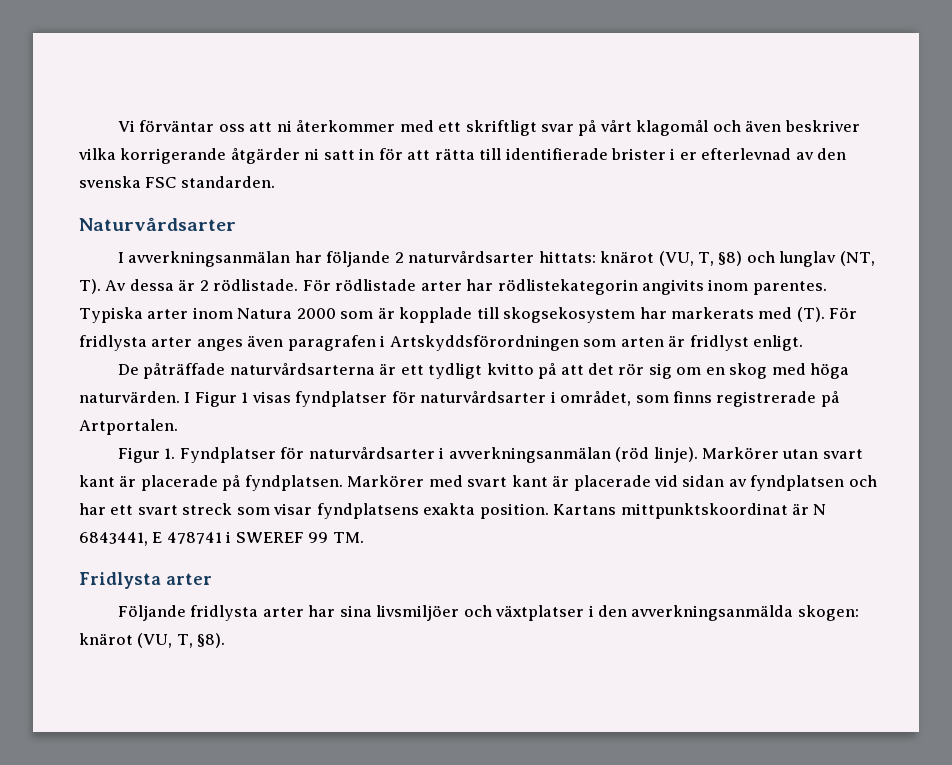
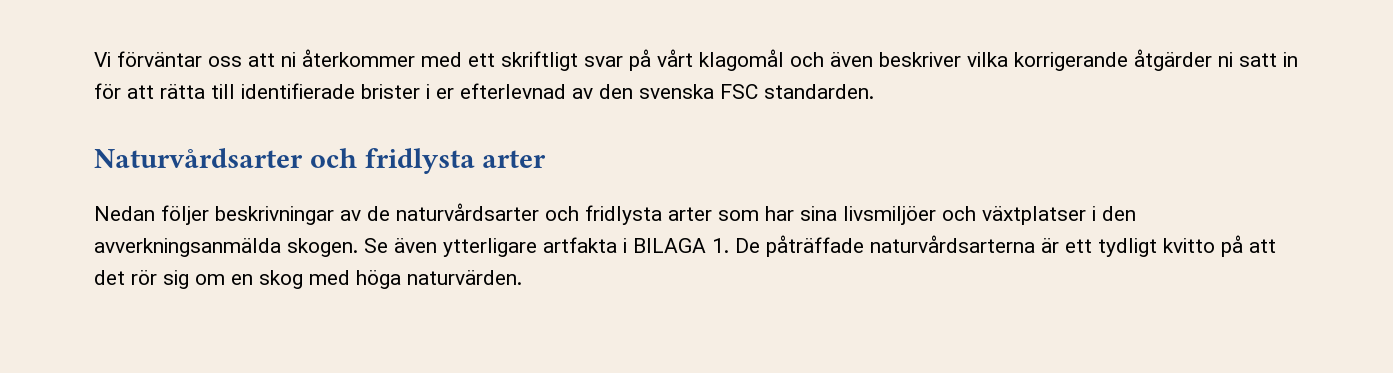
- Naturvårdsarter
- I avverkningsanmälan har följande 2 naturvårdsarter hittats: knärot (VU, T, §8) och lunglav (NT, T). Av dessa är 2 rödlistade. För rödlistade arter har rödlistekategorin angivits inom parentes. Typiska arter inom Natura 2000 som är kopplade till skogsekosystem har markerats med (T). För fridlysta arter anges även paragrafen i Artskyddsförordningen som arten är fridlyst enligt.
- De påträffade naturvårdsarterna är ett tydligt kvitto på att det rör sig om en skog med höga naturvärden. I Figur 1 visas fyndplatser för naturvårdsarter i området, som finns registrerade på Artportalen.
- Figur 1. Fyndplatser för naturvårdsarter i avverkningsanmälan (röd linje). Markörer utan svart kant är placerade på fyndplatsen. Markörer med svart kant är placerade vid sidan av fyndplatsen och har ett svart streck som visar fyndplatsens exakta position. Kartans mittpunktskoordinat är N 6843441, E 478741 i SWEREF 99 TM.
- Fridlysta arter
- Följande fridlysta arter har sina livsmiljöer och växtplatser i den avverkningsanmälda skogen: knärot (VU, T, §8).
+ Naturvårdsarter och fridlysta arter
+ Nedan följer beskrivningar av de naturvårdsarter och fridlysta arter som har sina livsmiljöer och växtplatser i den avverkningsanmälda skogen. Se även ytterligare artfakta i BILAGA 1. De påträffade naturvårdsarterna är ett tydligt kvitto på att det rör sig om en skog med höga naturvärden.

